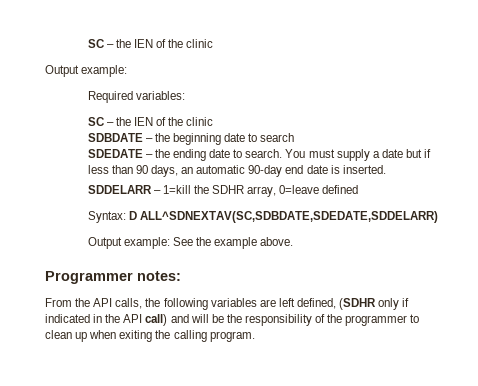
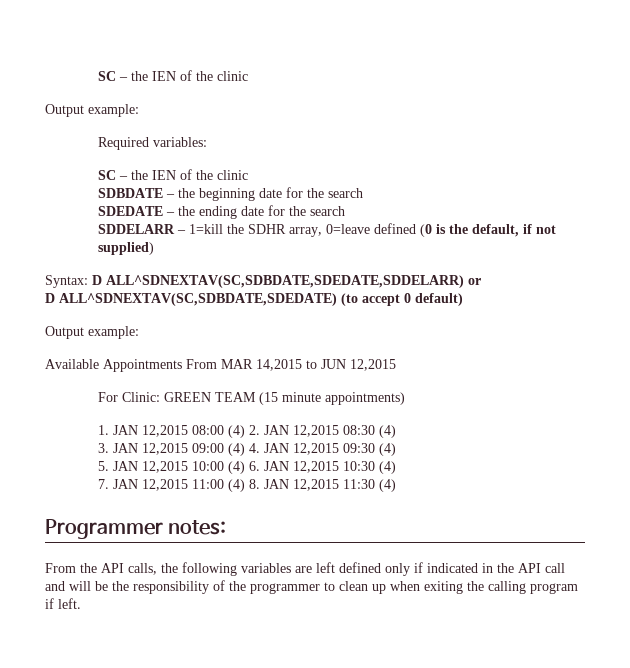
- SDBDATE – the beginning date to search
+ SDBDATE – the beginning date for the search
- SDEDATE – the ending date to search. You must supply a date but if less than 90 days, an automatic 90-day end date is inserted.
+ SDEDATE – the ending date for the search
- SDDELARR – 1=kill the SDHR array, 0=leave defined
- Syntax: D ALL^SDNEXTAV(SC,SDBDATE,SDEDATE,SDDELARR)
- Output example: See the example above.
+ SDDELARR – 1=kill the SDHR array, 0=leave defined (0 is the default, if not supplied)
+ Syntax: D ALL^SDNEXTAV(SC,SDBDATE,SDEDATE,SDDELARR) or
+ D ALL^SDNEXTAV(SC,SDBDATE,SDEDATE) (to accept 0 default)
+ Output example:
+ Available Appointments From MAR 14,2015 to JUN 12,2015
+ For Clinic: GREEN TEAM (15 minute appointments)
+ 1. JAN 12,2015 08:00 (4) 2. JAN 12,2015 08:30 (4)
+ 3. JAN 12,2015 09:00 (4) 4. JAN 12,2015 09:30 (4)
+ 5. JAN 12,2015 10:00 (4) 6. JAN 12,2015 10:30 (4)
+ 7. JAN 12,2015 11:00 (4) 8. JAN 12,2015 11:30 (4)
- From the API calls, the following variables are left defined, (SDHR only if indicated in the API call) and will be the responsibility of the programmer to clean up when exiting the calling program.
+ From the API calls, the following variables are left defined only if indicated in the API call and will be the responsibility of the programmer to clean up when exiting the calling program if left.

